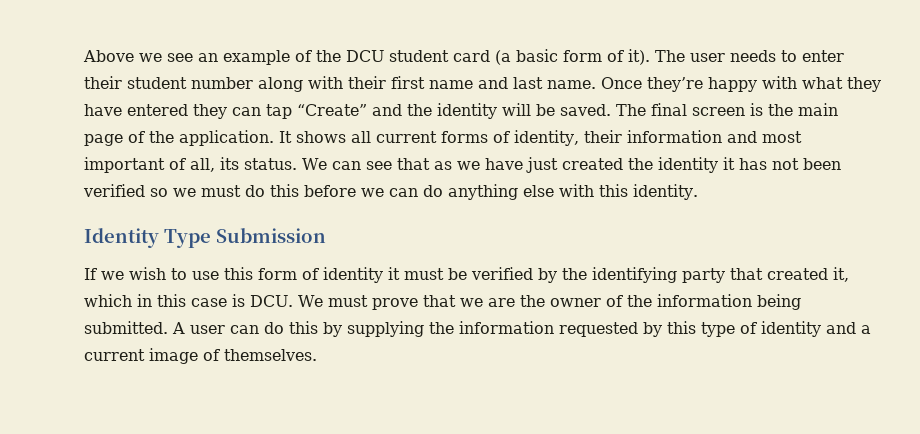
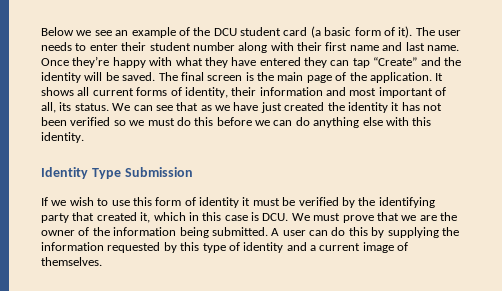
- Above we see an example of the DCU student card (a basic form of it).
+ Below we see an example of the DCU student card (a basic form of it).

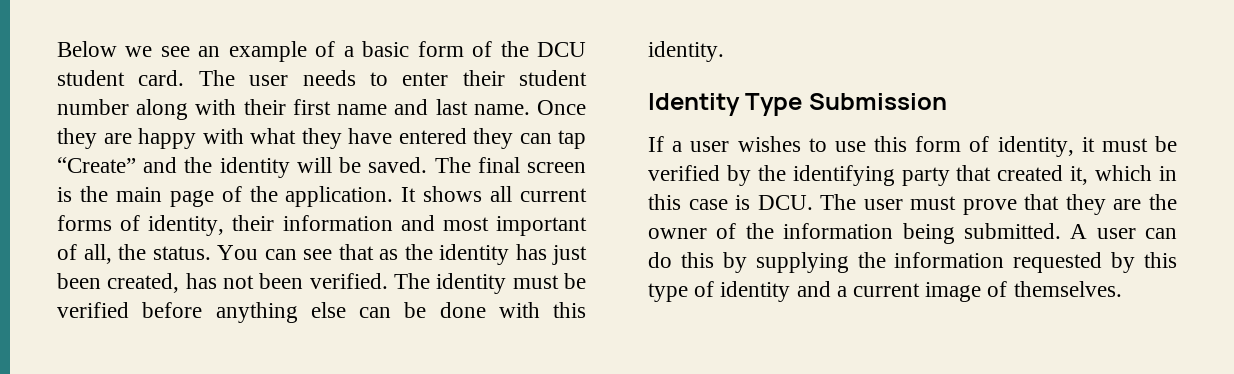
- Below we see an example of the DCU student card (a basic form of it).
+ Below we see an example of a basic form of the DCU student card.
- Once they’re happy with what they have entered they can tap “Create” and the identity will be saved.
+ Once they are happy with what they have entered they can tap “Create” and the identity will be saved.
- It shows all current forms of identity, their information and most important of all, its status. We can see that as we have just created the identity it has not been verified so we must do this before we can do anything else with this identity.
+ It shows all current forms of identity, their information and most important of all, the status. You can see that as the identity has just been created, has not been verified. The identity must be verified before anything else can be done with this identity.
- If we wish to use this form of identity it must be verified by the identifying party that created it, which in this case is DCU. We must prove that we are the owner of the information being submitted.
+ If a user wishes to use this form of identity, it must be verified by the identifying party that created it, which in this case is DCU. The user must prove that they are the owner of the information being submitted.

